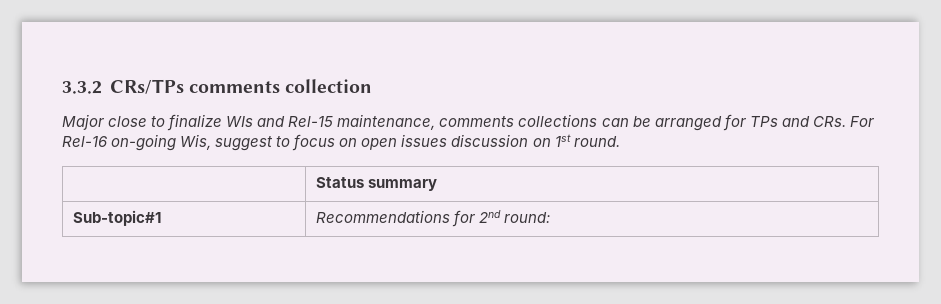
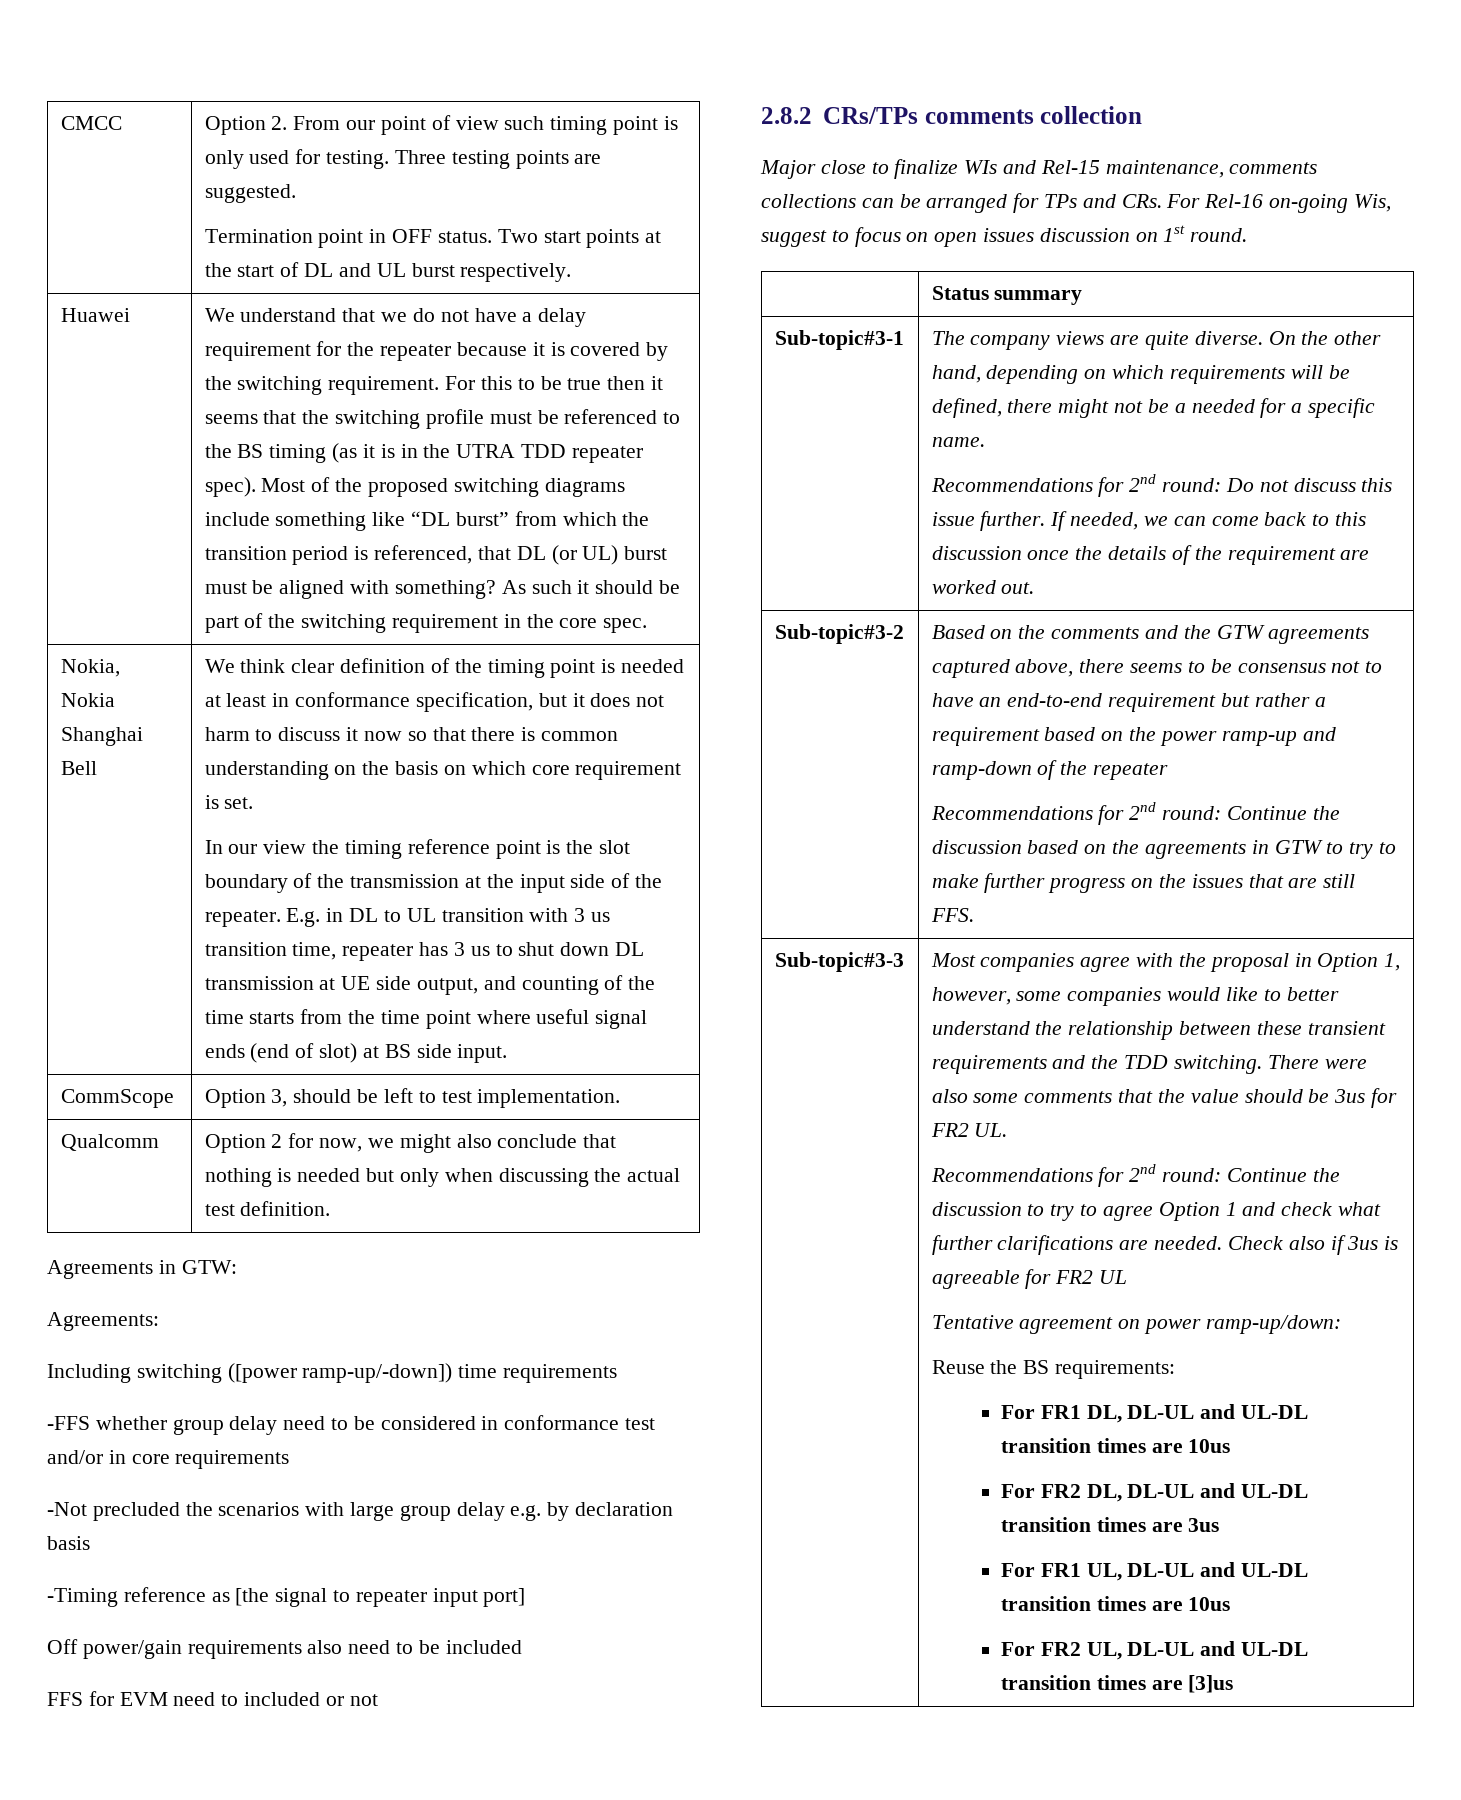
- 3.3.2 CRs/TPs comments collection
+ CMCC | Option 2. From our point of view such timing point is only used for testing. Three testing points are suggested.
+ Termination point in OFF status. Two start points at the start of DL and UL burst respectively.
+ Huawei | We understand that we do not have a delay requirement for the repeater because it is covered by the switching requirement. For this to be true then it seems that the switching profile must be referenced to the BS timing (as it is in the UTRA TDD repeater spec). Most of the proposed switching diagrams include something like “DL burst” from which the transition period is referenced, that DL (or UL) burst must be aligned with something? As such it should be part of the switching requirement in the core spec.
+ Nokia, Nokia Shanghai Bell | We think clear definition of the timing point is needed at least in conformance specification, but it does not harm to discuss it now so that there is common understanding on the basis on which core requirement is set.
+ In our view the timing reference point is the slot boundary of the transmission at the input side of the repeater. E.g. in DL to UL transition with 3 us transition time, repeater has 3 us to shut down DL transmission at UE side output, and counting of the time starts from the time point where useful signal ends (end of slot) at BS side input.
+ CommScope | Option 3, should be left to test implementation.
+ Qualcomm | Option 2 for now, we might also conclude that nothing is needed but only when discussing the actual test definition.
+ Agreements in GTW:
+ Agreements:
+ Including switching ([power ramp-up/-down]) time requirements
+ -FFS whether group delay need to be considered in conformance test and/or in core requirements
+ -Not precluded the scenarios with large group delay e.g. by declaration basis
+ -Timing reference as [the signal to repeater input port]
+ Off power/gain requirements also need to be included
+ FFS for EVM need to included or not
+ 2.8.2 CRs/TPs comments collection
- Sub-topic#1 | Recommendations for 2nd round:
+ Sub-topic#3-1 | The company views are quite diverse. On the other hand, depending on which requirements will be defined, there might not be a needed for a specific name.
+ Recommendations for 2nd round: Do not discuss this issue further. If needed, we can come back to this discussion once the details of the requirement are worked out.
+ Sub-topic#3-2 | Based on the comments and the GTW agreements captured above, there seems to be consensus not to have an end-to-end requirement but rather a requirement based on the power ramp-up and ramp-down of the repeater
+ Recommendations for 2nd round: Continue the discussion based on the agreements in GTW to try to make further progress on the issues that are still FFS.
+ Sub-topic#3-3 | Most companies agree with the proposal in Option 1, however, some companies would like to better understand the relationship between these transient requirements and the TDD switching. There were also some comments that the value should be 3us for FR2 UL.
+ Recommendations for 2nd round: Continue the discussion to try to agree Option 1 and check what further clarifications are needed. Check also if 3us is agreeable for FR2 UL
+ Tentative agreement on power ramp-up/down:
+ Reuse the BS requirements:
+ For FR1 DL, DL-UL and UL-DL transition times are 10us
+ For FR2 DL, DL-UL and UL-DL transition times are 3us
+ For FR1 UL, DL-UL and UL-DL transition times are 10us
+ For FR2 UL, DL-UL and UL-DL transition times are [3]us

